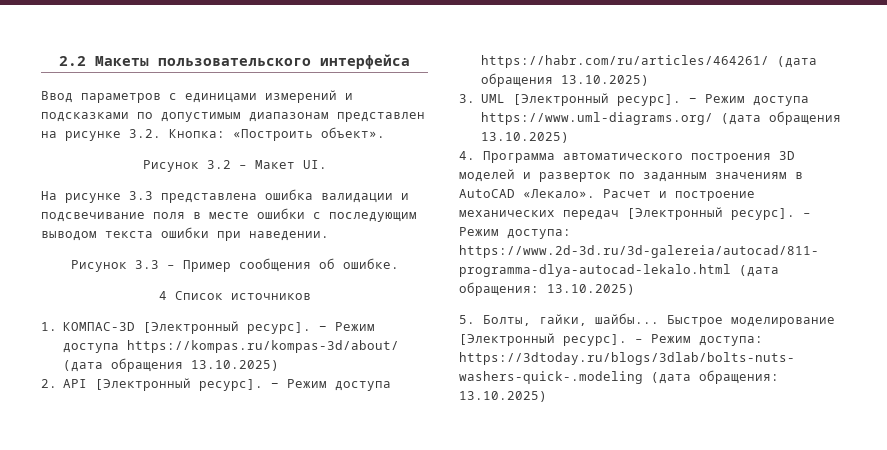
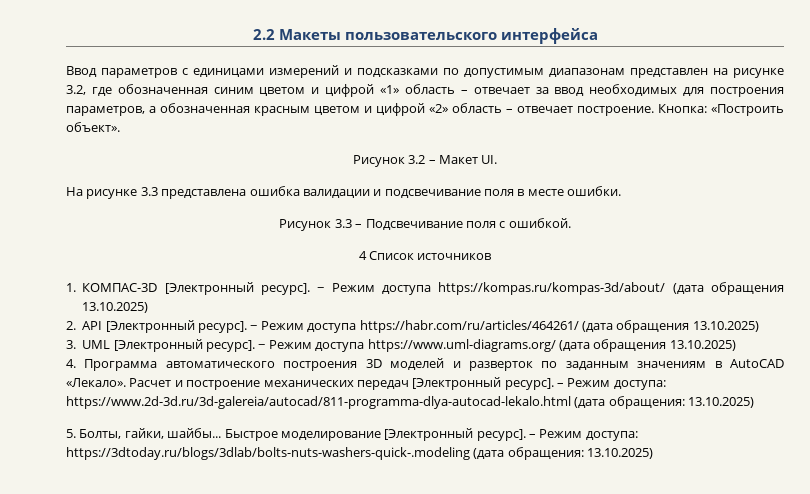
- Ввод параметров с единицами измерений и подсказками по допустимым диапазонам представлен на рисунке 3.2. Кнопка: «Построить объект».
+ Ввод параметров с единицами измерений и подсказками по допустимым диапазонам представлен на рисунке 3.2, где обозначенная синим цветом и цифрой «1» область – отвечает за ввод необходимых для построения параметров, а обозначенная красным цветом и цифрой «2» область – отвечает построение. Кнопка: «Построить объект».
- На рисунке 3.3 представлена ошибка валидации и подсвечивание поля в месте ошибки с последующим выводом текста ошибки при наведении.
+ На рисунке 3.3 представлена ошибка валидации и подсвечивание поля в месте ошибки.
- Рисунок 3.3 – Пример сообщения об ошибке.
+ Рисунок 3.3 – Подсвечивание поля с ошибкой.

